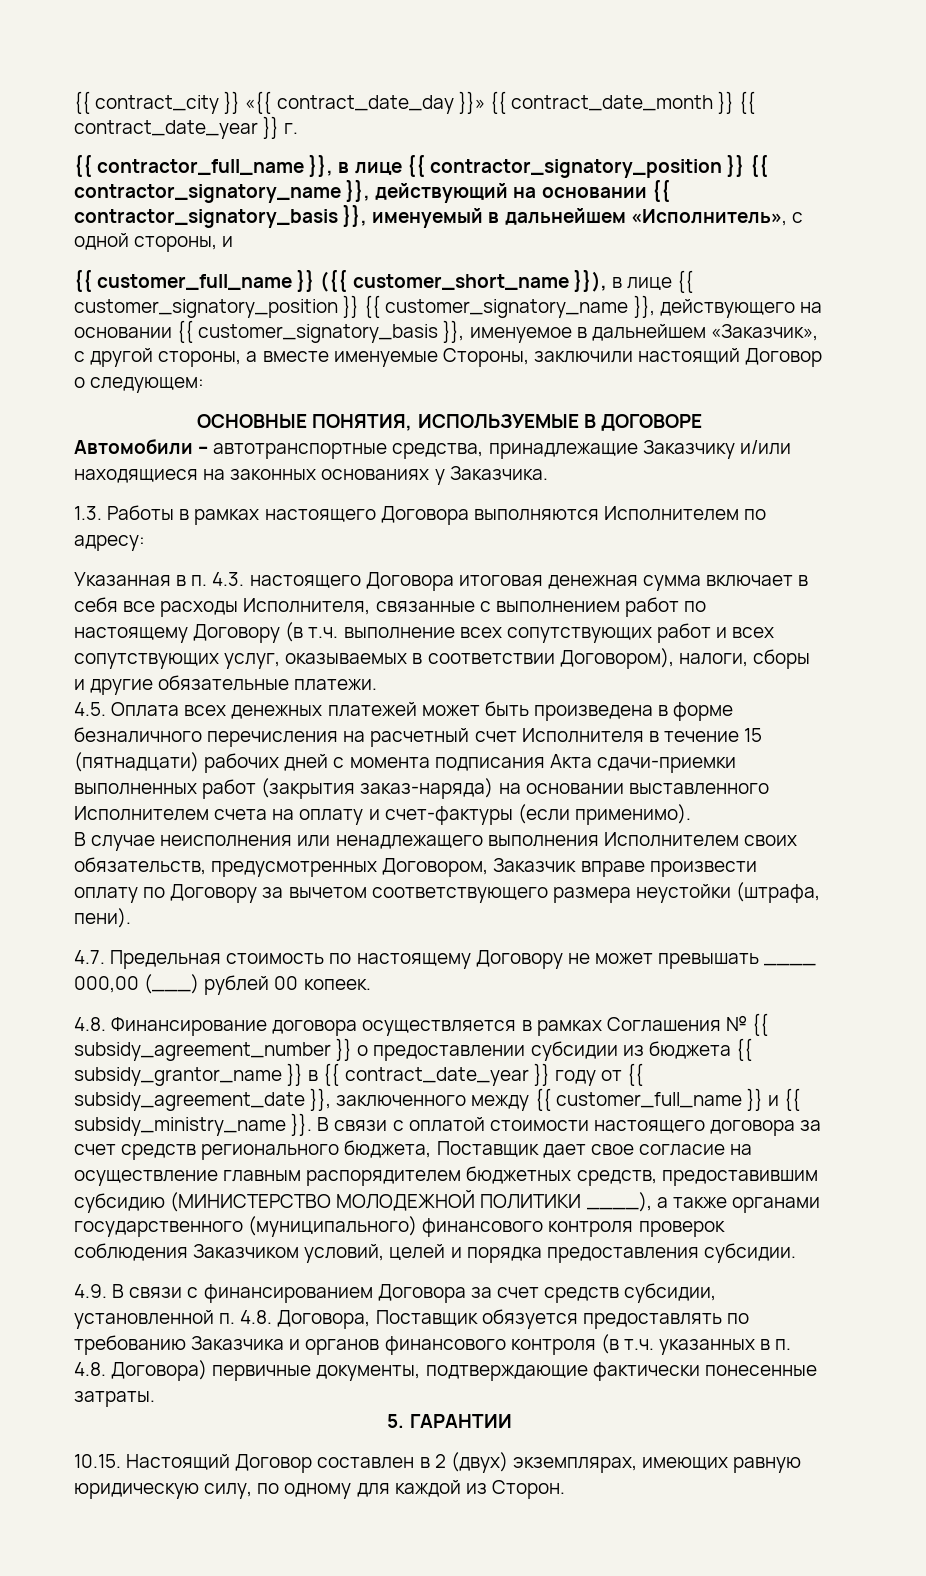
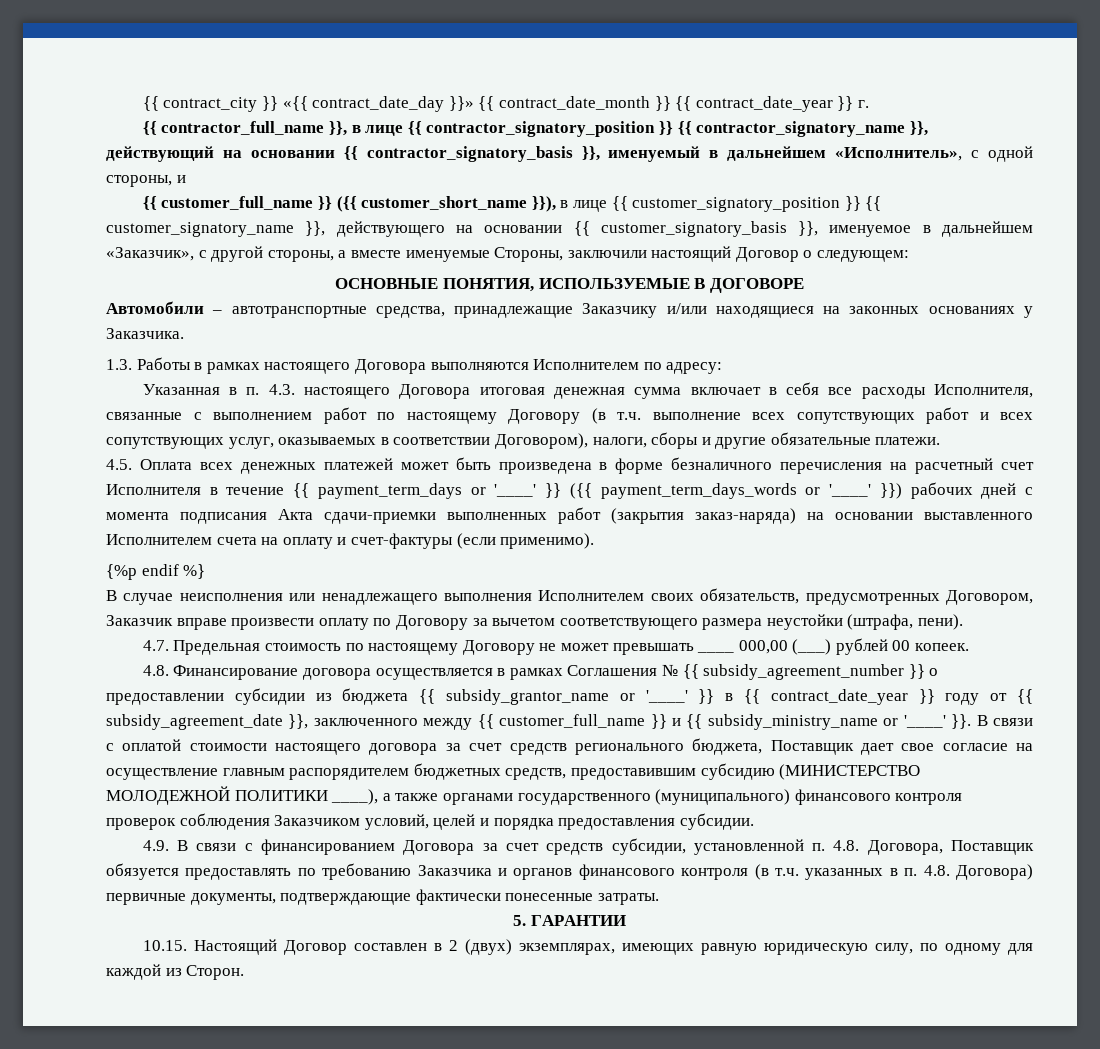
- 4.5. Оплата всех денежных платежей может быть произведена в форме безналичного перечисления на расчетный счет Исполнителя в течение 15 (пятнадцати) рабочих дней с момента подписания Акта сдачи-приемки выполненных работ (закрытия заказ-наряда) на основании выставленного Исполнителем счета на оплату и счет-фактуры (если применимо).
+ 4.5. Оплата всех денежных платежей может быть произведена в форме безналичного перечисления на расчетный счет Исполнителя в течение {{ payment_term_days or '____' }} ({{ payment_term_days_words or '____' }}) рабочих дней с момента подписания Акта сдачи-приемки выполненных работ (закрытия заказ-наряда) на основании выставленного Исполнителем счета на оплату и счет-фактуры (если применимо).
+ {%p endif %}
- 4.8. Финансирование договора осуществляется в рамках Соглашения № {{ subsidy_agreement_number }} о предоставлении субсидии из бюджета {{ subsidy_grantor_name }} в {{ contract_date_year }} году от {{ subsidy_agreement_date }}, заключенного между {{ customer_full_name }} и {{ subsidy_ministry_name }}.
+ 4.8. Финансирование договора осуществляется в рамках Соглашения № {{ subsidy_agreement_number }} о предоставлении субсидии из бюджета {{ subsidy_grantor_name or '____' }} в {{ contract_date_year }} году от {{ subsidy_agreement_date }}, заключенного между {{ customer_full_name }} и {{ subsidy_ministry_name or '____' }}.

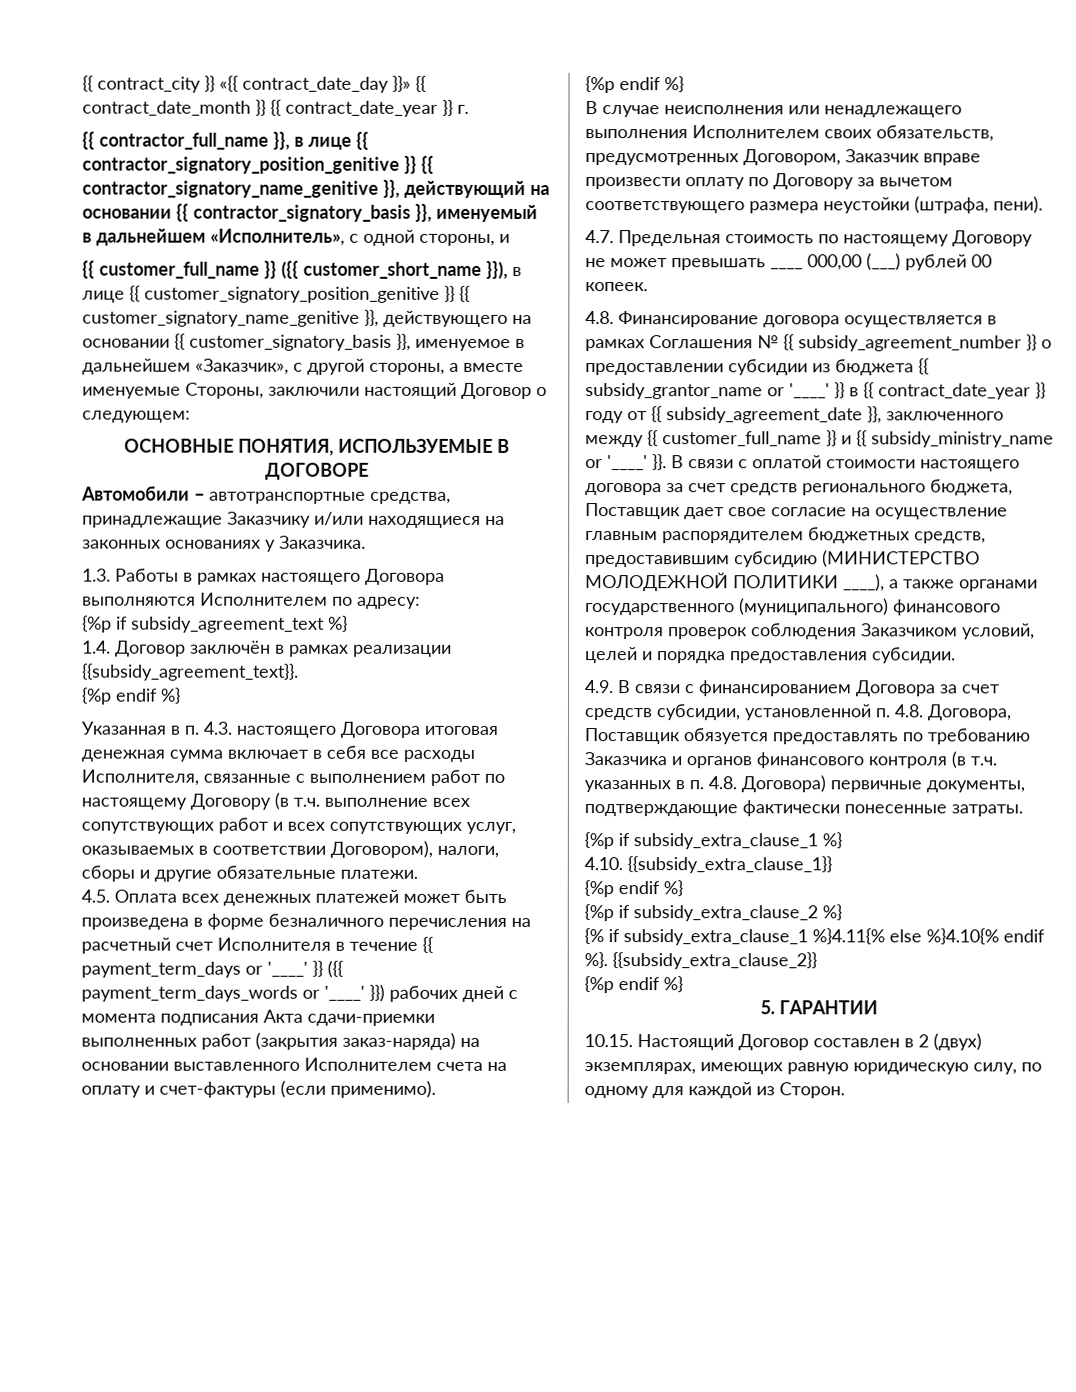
- {{ contractor_full_name }}, в лице {{ contractor_signatory_position }} {{ contractor_signatory_name }}, действующий на основании {{ contractor_signatory_basis }}, именуемый в дальнейшем «Исполнитель», с одной стороны, и
+ {{ contractor_full_name }}, в лице {{ contractor_signatory_position_genitive }} {{ contractor_signatory_name_genitive }}, действующий на основании {{ contractor_signatory_basis }}, именуемый в дальнейшем «Исполнитель», с одной стороны, и
- {{ customer_full_name }} ({{ customer_short_name }}), в лице {{ customer_signatory_position }} {{ customer_signatory_name }}, действующего на основании {{ customer_signatory_basis }}, именуемое в дальнейшем «Заказчик», с другой стороны, а вместе именуемые Стороны, заключили настоящий Договор о следующем:
+ {{ customer_full_name }} ({{ customer_short_name }}), в лице {{ customer_signatory_position_genitive }} {{ customer_signatory_name_genitive }}, действующего на основании {{ customer_signatory_basis }}, именуемое в дальнейшем «Заказчик», с другой стороны, а вместе именуемые Стороны, заключили настоящий Договор о следующем:
+ {%p if subsidy_agreement_text %}
+ 1.4. Договор заключён в рамках реализации {{subsidy_agreement_text}}.
+ {%p endif %}
+ {%p if subsidy_extra_clause_1 %}
+ 4.10. {{subsidy_extra_clause_1}}
+ {%p endif %}
+ {%p if subsidy_extra_clause_2 %}
+ {% if subsidy_extra_clause_1 %}4.11{% else %}4.10{% endif %}. {{subsidy_extra_clause_2}}
+ {%p endif %}

